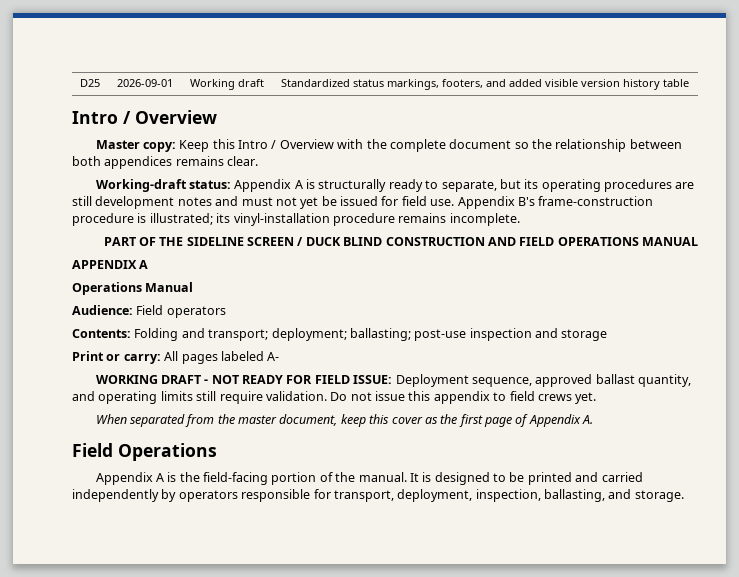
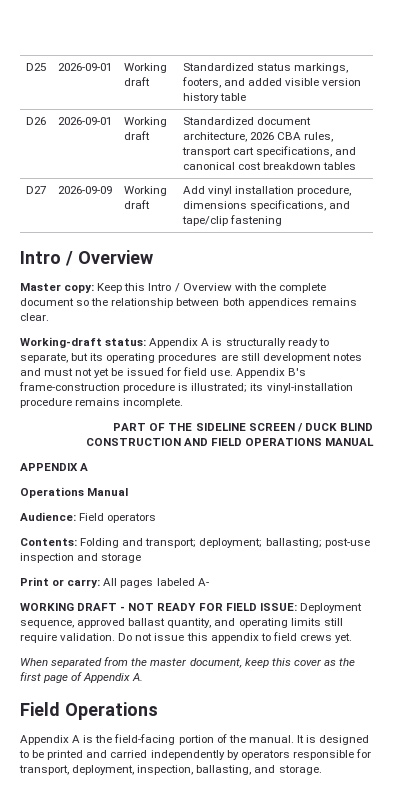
+ D26 | 2026-09-01 | Working draft | Standardized document architecture, 2026 CBA rules, transport cart specifications, and canonical cost breakdown tables
+ D27 | 2026-09-09 | Working draft | Add vinyl installation procedure, dimensions specifications, and tape/clip fastening

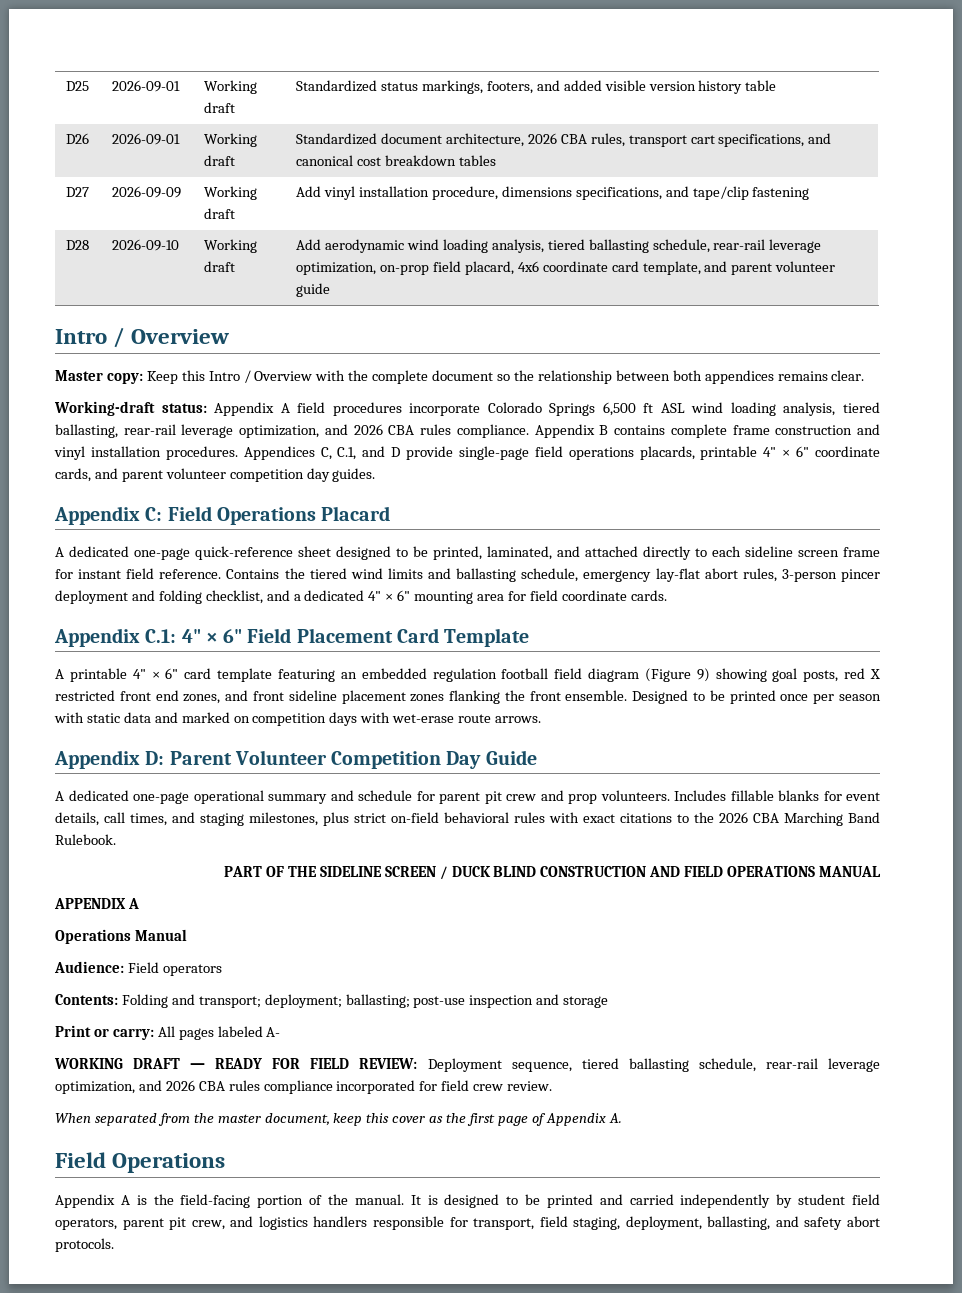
+ D28 | 2026-09-10 | Working draft | Add aerodynamic wind loading analysis, tiered ballasting schedule, rear-rail leverage optimization, on-prop field placard, 4x6 coordinate card template, and parent volunteer guide
- Working-draft status: Appendix A is structurally ready to separate, but its operating procedures are still development notes and must not yet be issued for field use. Appendix B's frame-construction procedure is illustrated; its vinyl-installation procedure remains incomplete.
+ Working-draft status: Appendix A field procedures incorporate Colorado Springs 6,500 ft ASL wind loading analysis, tiered ballasting, rear-rail leverage optimization, and 2026 CBA rules compliance. Appendix B contains complete frame construction and vinyl installation procedures. Appendices C, C.1, and D provide single-page field operations placards, printable 4" × 6" coordinate cards, and parent volunteer competition day guides.
+ Appendix C: Field Operations Placard
+ A dedicated one-page quick-reference sheet designed to be printed, laminated, and attached directly to each sideline screen frame for instant field reference. Contains the tiered wind limits and ballasting schedule, emergency lay-flat abort rules, 3-person pincer deployment and folding checklist, and a dedicated 4" × 6" mounting area for field coordinate cards.
+ Appendix C.1: 4" × 6" Field Placement Card Template
+ A printable 4" × 6" card template featuring an embedded regulation football field diagram (Figure 9) showing goal posts, red X restricted front end zones, and front sideline placement zones flanking the front ensemble. Designed to be printed once per season with static data and marked on competition days with wet-erase route arrows.
+ Appendix D: Parent Volunteer Competition Day Guide
+ A dedicated one-page operational summary and schedule for parent pit crew and prop volunteers. Includes fillable blanks for event details, call times, and staging milestones, plus strict on-field behavioral rules with exact citations to the 2026 CBA Marching Band Rulebook.
- WORKING DRAFT - NOT READY FOR FIELD ISSUE: Deployment sequence, approved ballast quantity, and operating limits still require validation. Do not issue this appendix to field crews yet.
+ WORKING DRAFT — READY FOR FIELD REVIEW: Deployment sequence, tiered ballasting schedule, rear-rail leverage optimization, and 2026 CBA rules compliance incorporated for field crew review.
- It is designed to be printed and carried independently by operators responsible for transport, deployment, inspection, ballasting, and storage.
+ It is designed to be printed and carried independently by student field operators, parent pit crew, and logistics handlers responsible for transport, field staging, deployment, ballasting, and safety abort protocols.

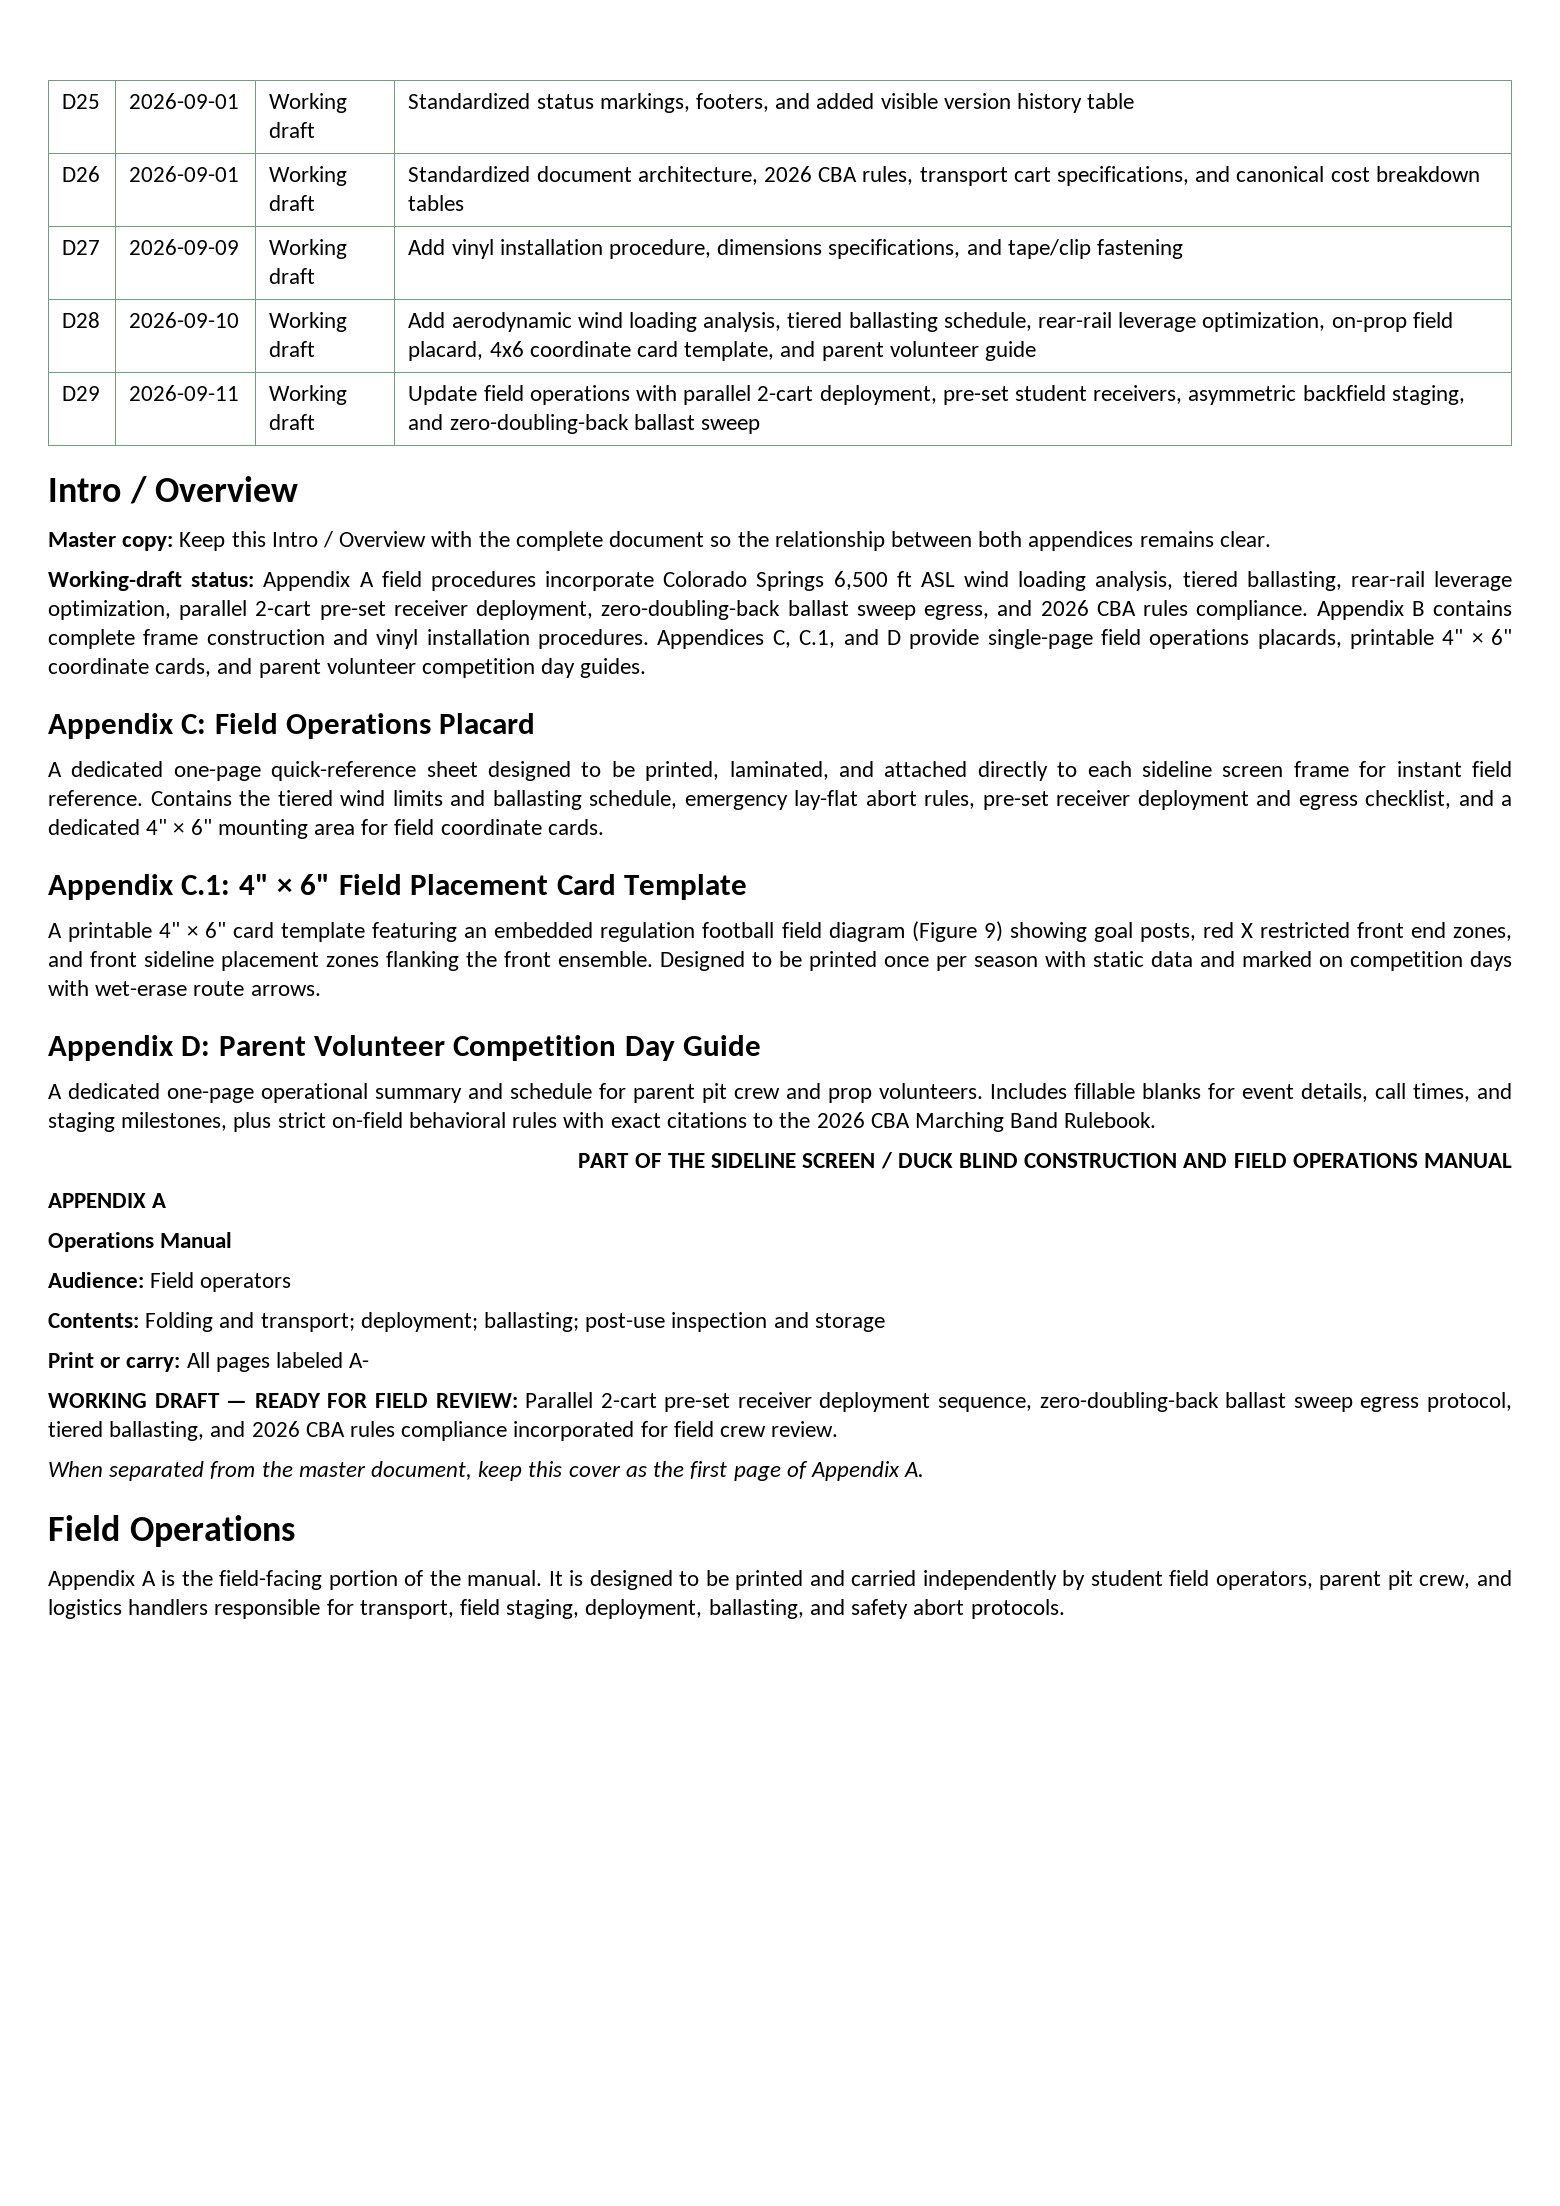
+ D29 | 2026-09-11 | Working draft | Update field operations with parallel 2-cart deployment, pre-set student receivers, asymmetric backfield staging, and zero-doubling-back ballast sweep
- Working-draft status: Appendix A field procedures incorporate Colorado Springs 6,500 ft ASL wind loading analysis, tiered ballasting, rear-rail leverage optimization, and 2026 CBA rules compliance.
+ Working-draft status: Appendix A field procedures incorporate Colorado Springs 6,500 ft ASL wind loading analysis, tiered ballasting, rear-rail leverage optimization, parallel 2-cart pre-set receiver deployment, zero-doubling-back ballast sweep egress, and 2026 CBA rules compliance.
- Contains the tiered wind limits and ballasting schedule, emergency lay-flat abort rules, 3-person pincer deployment and folding checklist, and a dedicated 4" × 6" mounting area for field coordinate cards.
+ Contains the tiered wind limits and ballasting schedule, emergency lay-flat abort rules, pre-set receiver deployment and egress checklist, and a dedicated 4" × 6" mounting area for field coordinate cards.
- WORKING DRAFT — READY FOR FIELD REVIEW: Deployment sequence, tiered ballasting schedule, rear-rail leverage optimization, and 2026 CBA rules compliance incorporated for field crew review.
+ WORKING DRAFT — READY FOR FIELD REVIEW: Parallel 2-cart pre-set receiver deployment sequence, zero-doubling-back ballast sweep egress protocol, tiered ballasting, and 2026 CBA rules compliance incorporated for field crew review.

